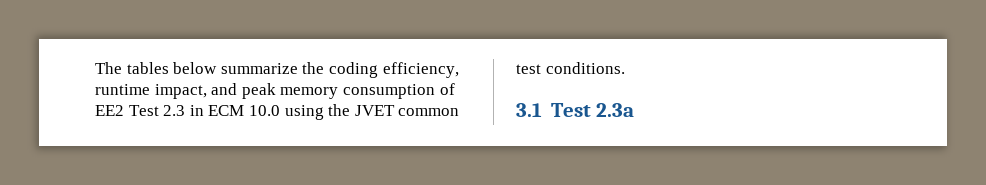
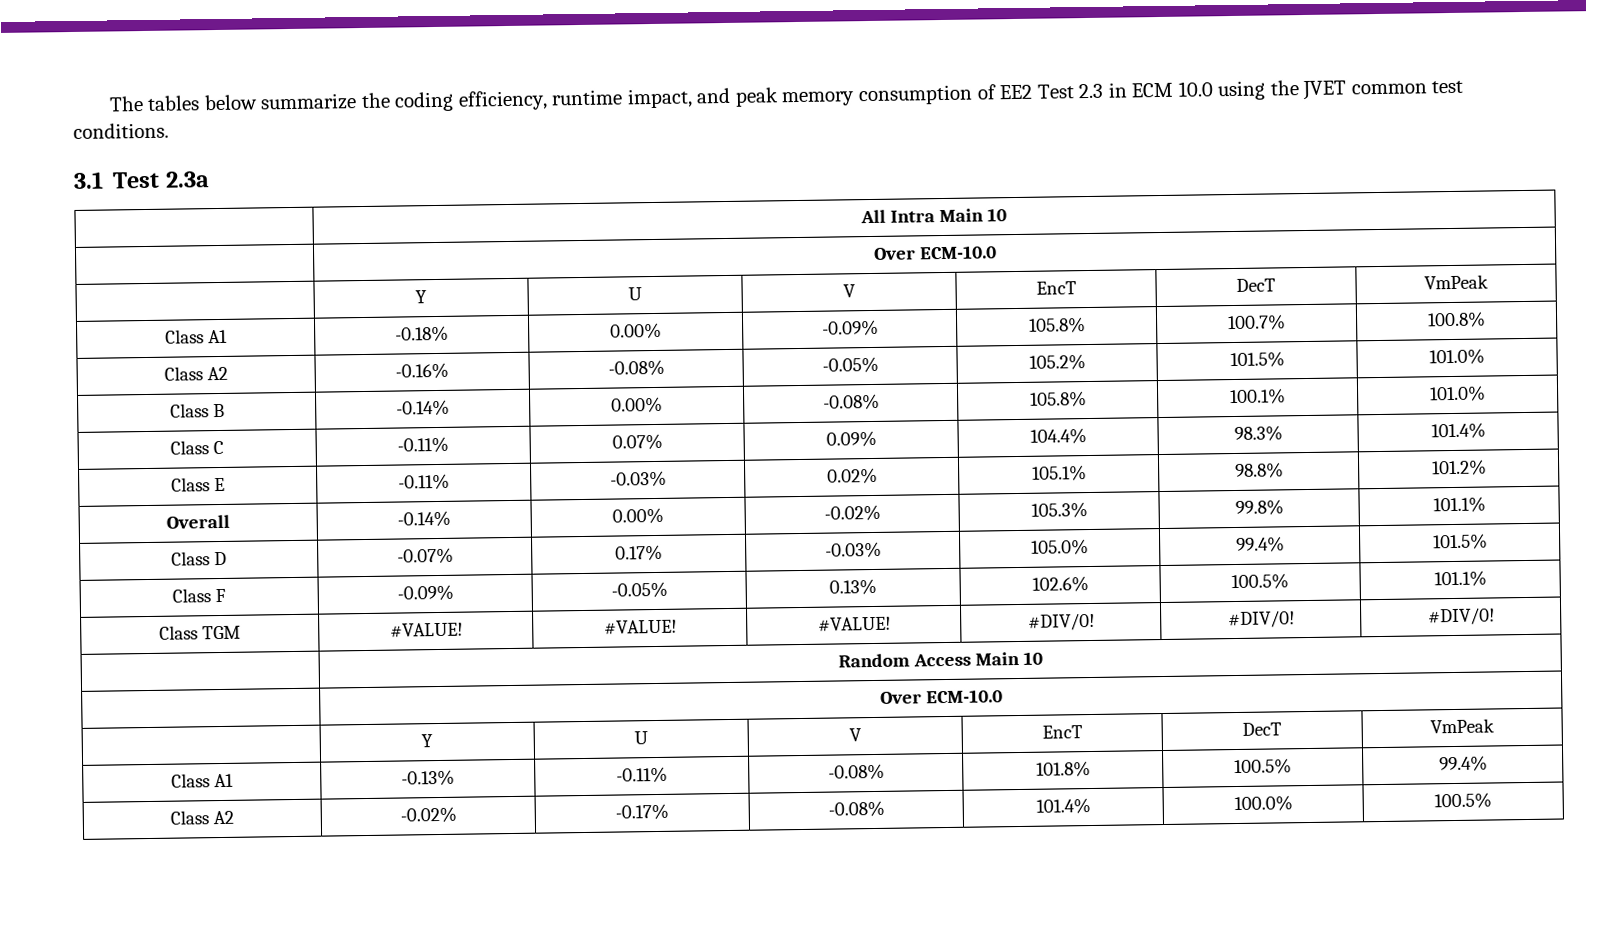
+ | All Intra Main 10
+ | Over ECM-10.0
+ | Y | U | V | EncT | DecT | VmPeak
+ Class A1 | -0.18% | 0.00% | -0.09% | 105.8% | 100.7% | 100.8%
+ Class A2 | -0.16% | -0.08% | -0.05% | 105.2% | 101.5% | 101.0%
+ Class B | -0.14% | 0.00% | -0.08% | 105.8% | 100.1% | 101.0%
+ Class C | -0.11% | 0.07% | 0.09% | 104.4% | 98.3% | 101.4%
+ Class E | -0.11% | -0.03% | 0.02% | 105.1% | 98.8% | 101.2%
+ Overall | -0.14% | 0.00% | -0.02% | 105.3% | 99.8% | 101.1%
+ Class D | -0.07% | 0.17% | -0.03% | 105.0% | 99.4% | 101.5%
+ Class F | -0.09% | -0.05% | 0.13% | 102.6% | 100.5% | 101.1%
+ Class TGM | #VALUE! | #VALUE! | #VALUE! | #DIV/0! | #DIV/0! | #DIV/0!
+ | Random Access Main 10
+ | Over ECM-10.0
+ | Y | U | V | EncT | DecT | VmPeak
+ Class A1 | -0.13% | -0.11% | -0.08% | 101.8% | 100.5% | 99.4%
+ Class A2 | -0.02% | -0.17% | -0.08% | 101.4% | 100.0% | 100.5%

